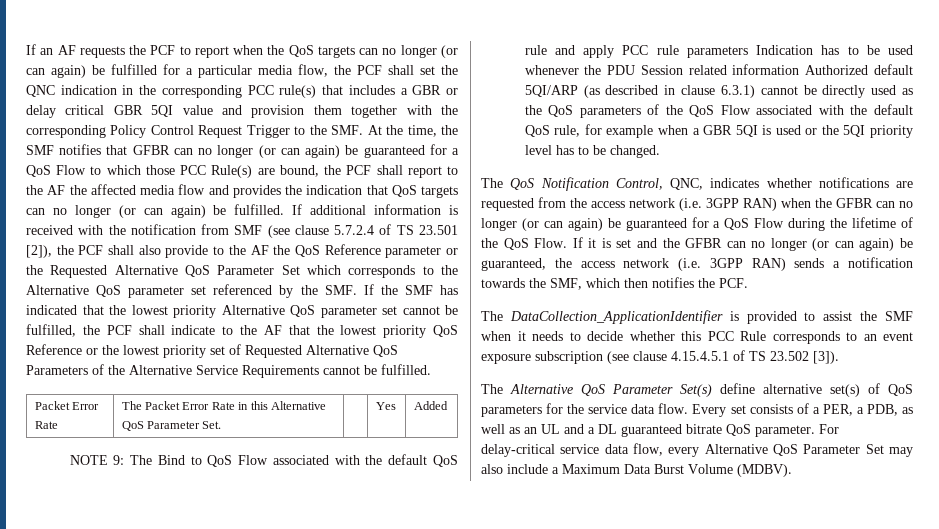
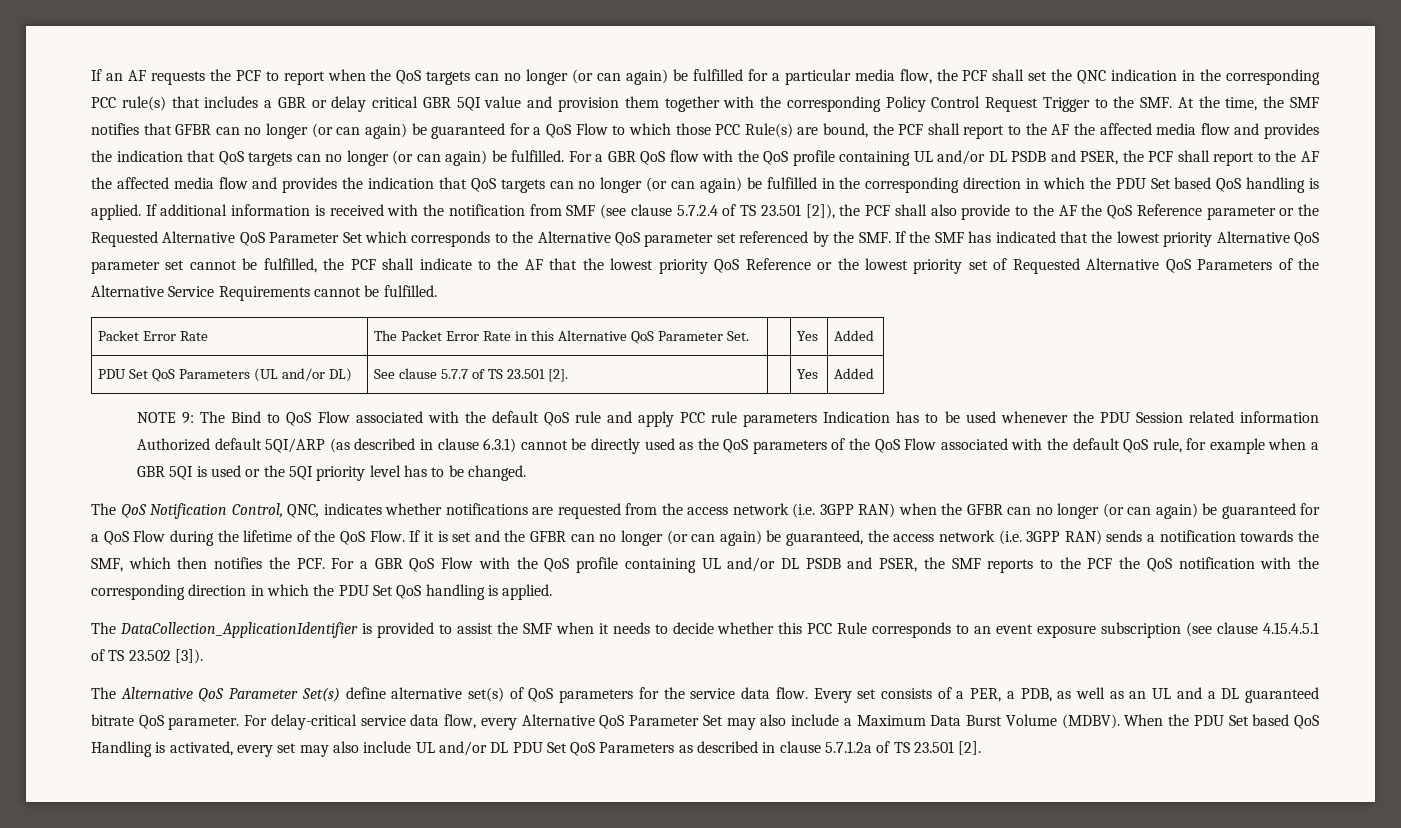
+ For a GBR QoS flow with the QoS profile containing UL and/or DL PSDB and PSER, the PCF shall report to the AF the affected media flow and provides the indication that QoS targets can no longer (or can again) be fulfilled in the corresponding direction in which the PDU Set based QoS handling is applied.
+ PDU Set QoS Parameters (UL and/or DL) | See clause 5.7.7 of TS 23.501 [2]. | | Yes | Added
- If it is set and the GFBR can no longer (or can again) be guaranteed, the access network (i.e. 3GPP RAN) sends a notification towards the SMF, which then notifies the PCF.
+ If it is set and the GFBR can no longer (or can again) be guaranteed, the access network (i.e. 3GPP RAN) sends a notification towards the SMF, which then notifies the PCF. For a GBR QoS Flow with the QoS profile containing UL and/or DL PSDB and PSER, the SMF reports to the PCF the QoS notification with the corresponding direction in which the PDU Set QoS handling is applied.
+ When the PDU Set based QoS Handling is activated, every set may also include UL and/or DL PDU Set QoS Parameters as described in clause 5.7.1.2a of TS 23.501 [2].

